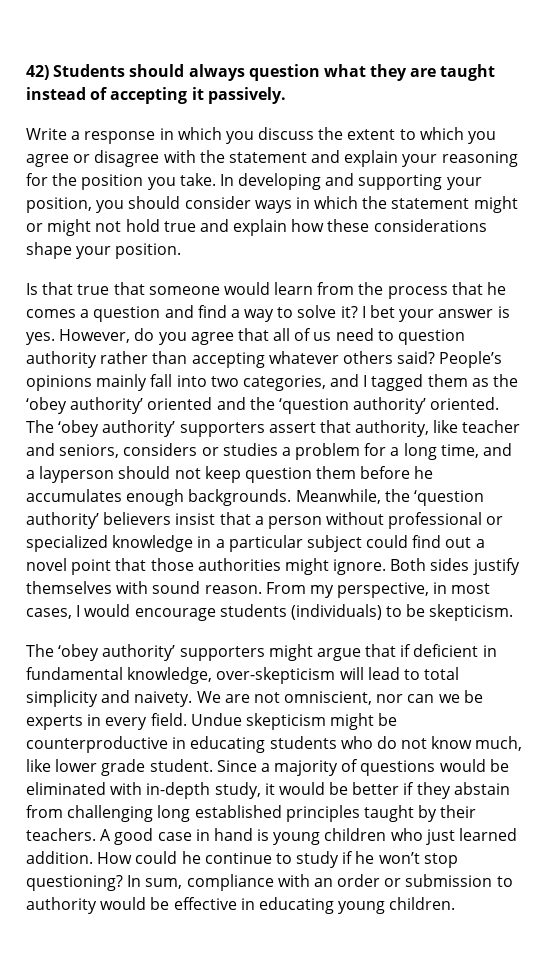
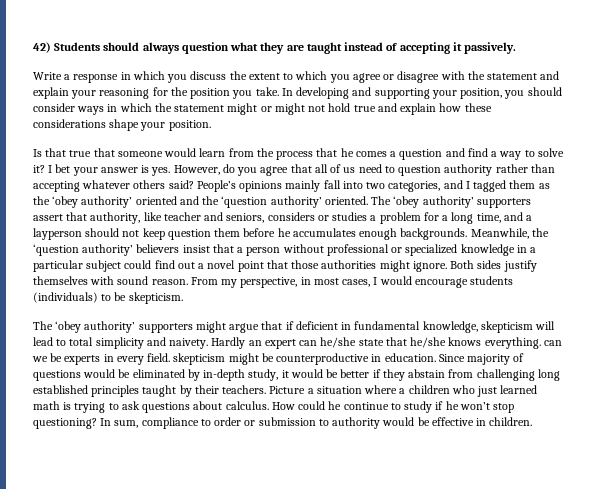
- The ‘obey authority’ supporters might argue that if deficient in fundamental knowledge, over-skepticism will lead to total simplicity and naivety.
+ The ‘obey authority’ supporters might argue that if deficient in fundamental knowledge, skepticism will lead to total simplicity and naivety.
- We are not omniscient, nor can we be experts in every field. Undue skepticism might be counterproductive in educating students who do not know much, like lower grade student. Since a majority of questions would be eliminated with in-depth study, it would be better if they abstain from challenging long established principles taught by their teachers.
+ Hardly an expert can he/she state that he/she knows everything. can we be experts in every field. skepticism might be counterproductive in education. Since majority of questions would be eliminated by in-depth study, it would be better if they abstain from challenging long established principles taught by their teachers.
- A good case in hand is young children who just learned addition.
+ Picture a situation where a children who just learned math is trying to ask questions about calculus.
- In sum, compliance with an order or submission to authority would be effective in educating young children.
+ In sum, compliance to order or submission to authority would be effective in children.

